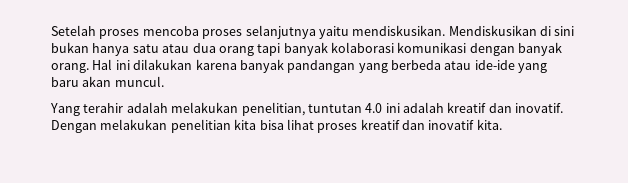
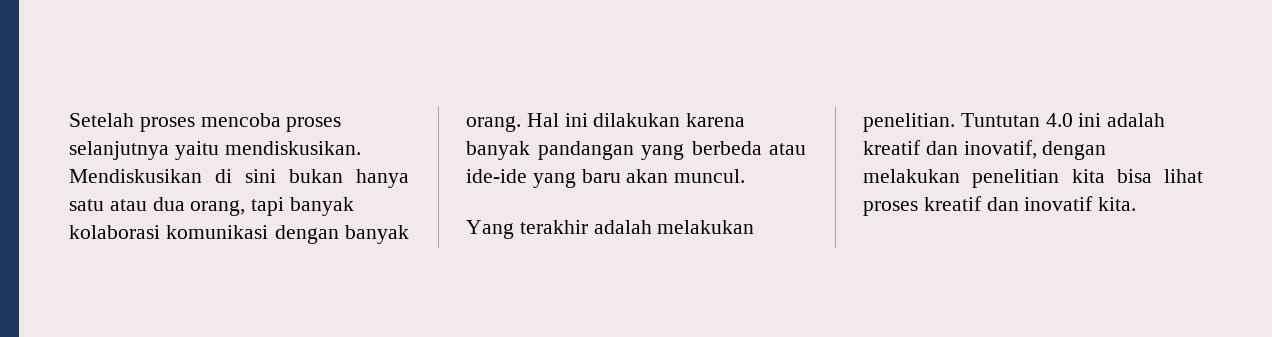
- Mendiskusikan di sini bukan hanya satu atau dua orang tapi banyak kolaborasi komunikasi dengan banyak orang.
+ Mendiskusikan di sini bukan hanya satu atau dua orang, tapi banyak kolaborasi komunikasi dengan banyak orang.
- Yang terahir adalah melakukan penelitian, tuntutan 4.0 ini adalah kreatif dan inovatif. Dengan melakukan penelitian kita bisa lihat proses kreatif dan inovatif kita.
+ Yang terakhir adalah melakukan penelitian. Tuntutan 4.0 ini adalah kreatif dan inovatif, dengan melakukan penelitian kita bisa lihat proses kreatif dan inovatif kita.

